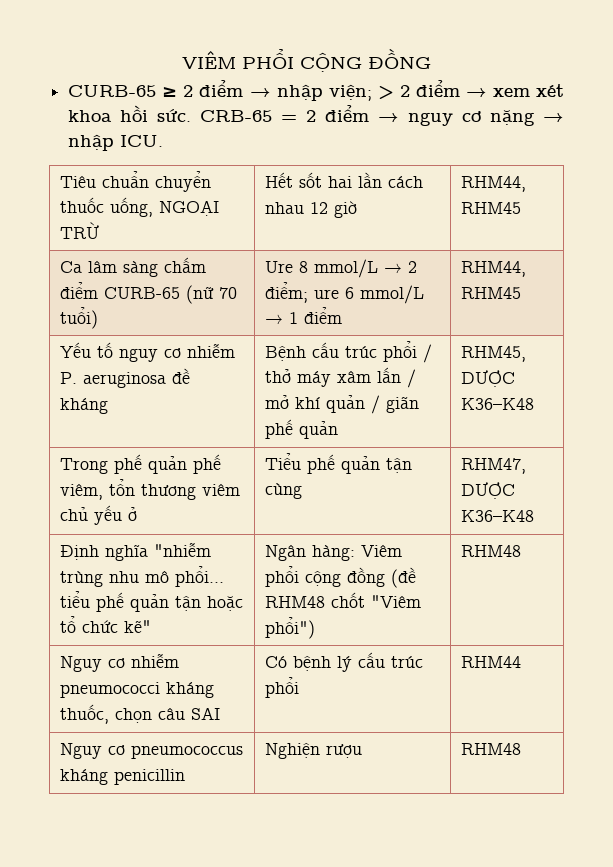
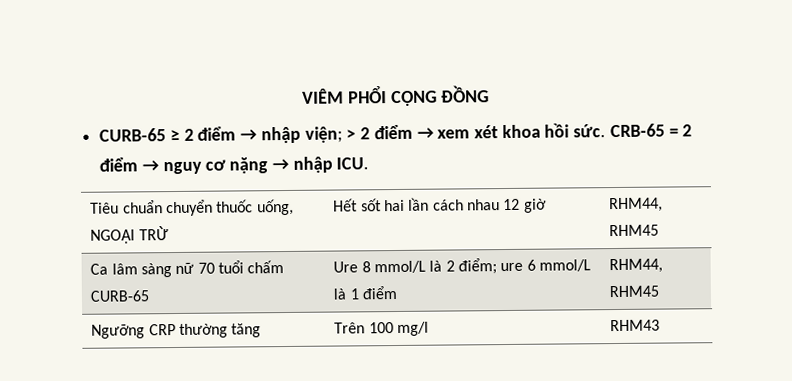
- Ca lâm sàng chấm điểm CURB-65 (nữ 70 tuổi) | Ure 8 mmol/L → 2 điểm; ure 6 mmol/L → 1 điểm | RHM44, RHM45
+ Ca lâm sàng nữ 70 tuổi chấm CURB-65 | Ure 8 mmol/L là 2 điểm; ure 6 mmol/L là 1 điểm | RHM44, RHM45
- Yếu tố nguy cơ nhiễm P. aeruginosa đề kháng | Bệnh cấu trúc phổi / thở máy xâm lấn / mở khí quản / giãn phế quản | RHM45, DƯỢC K36–K48
- Trong phế quản phế viêm, tổn thương viêm chủ yếu ở | Tiểu phế quản tận cùng | RHM47, DƯỢC K36–K48
- Định nghĩa "nhiễm trùng nhu mô phổi… tiểu phế quản tận hoặc tổ chức kẽ" | Ngân hàng: Viêm phổi cộng đồng (đề RHM48 chốt "Viêm phổi") | RHM48
- Nguy cơ nhiễm pneumococci kháng thuốc, chọn câu SAI | Có bệnh lý cấu trúc phổi | RHM44
- Nguy cơ pneumococcus kháng penicillin | Nghiện rượu | RHM48
+ Ngưỡng CRP thường tăng | Trên 100 mg/l | RHM43

